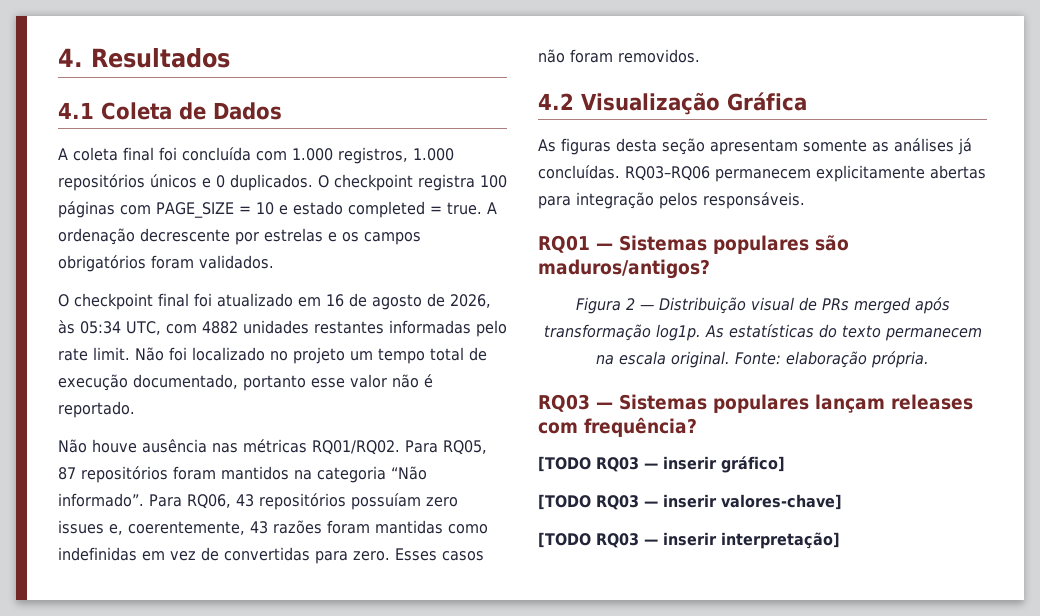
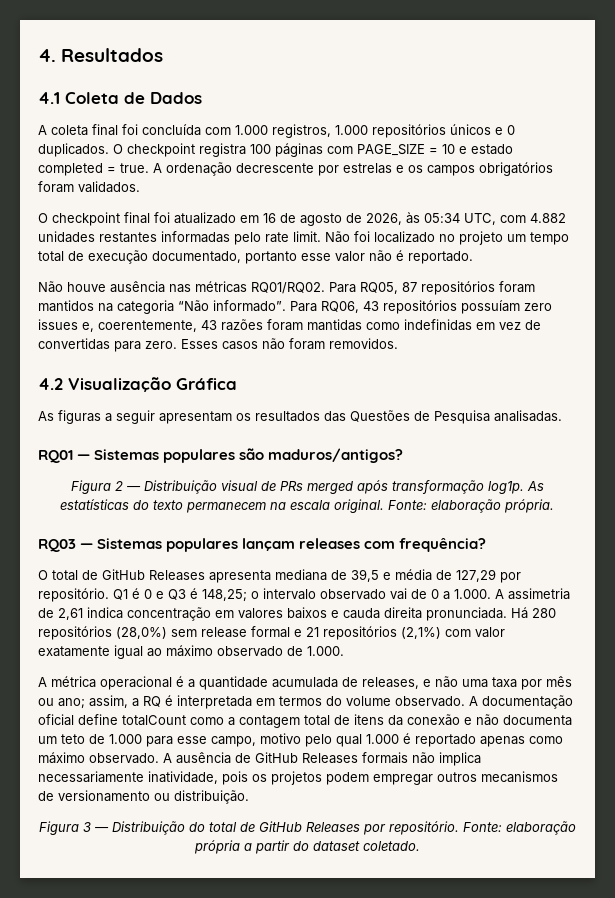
- O checkpoint final foi atualizado em 16 de agosto de 2026, às 05:34 UTC, com 4882 unidades restantes informadas pelo rate limit.
+ O checkpoint final foi atualizado em 16 de agosto de 2026, às 05:34 UTC, com 4.882 unidades restantes informadas pelo rate limit.
- As figuras desta seção apresentam somente as análises já concluídas. RQ03–RQ06 permanecem explicitamente abertas para integração pelos responsáveis.
+ As figuras a seguir apresentam os resultados das Questões de Pesquisa analisadas.
- [TODO RQ03 — inserir gráfico]
- [TODO RQ03 — inserir valores-chave]
- [TODO RQ03 — inserir interpretação]
+ O total de GitHub Releases apresenta mediana de 39,5 e média de 127,29 por repositório. Q1 é 0 e Q3 é 148,25; o intervalo observado vai de 0 a 1.000. A assimetria de 2,61 indica concentração em valores baixos e cauda direita pronunciada. Há 280 repositórios (28,0%) sem release formal e 21 repositórios (2,1%) com valor exatamente igual ao máximo observado de 1.000.
+ A métrica operacional é a quantidade acumulada de releases, e não uma taxa por mês ou ano; assim, a RQ é interpretada em termos do volume observado. A documentação oficial define totalCount como a contagem total de itens da conexão e não documenta um teto de 1.000 para esse campo, motivo pelo qual 1.000 é reportado apenas como máximo observado. A ausência de GitHub Releases formais não implica necessariamente inatividade, pois os projetos podem empregar outros mecanismos de versionamento ou distribuição.
+ Figura 3 — Distribuição do total de GitHub Releases por repositório. Fonte: elaboração própria a partir do dataset coletado.

